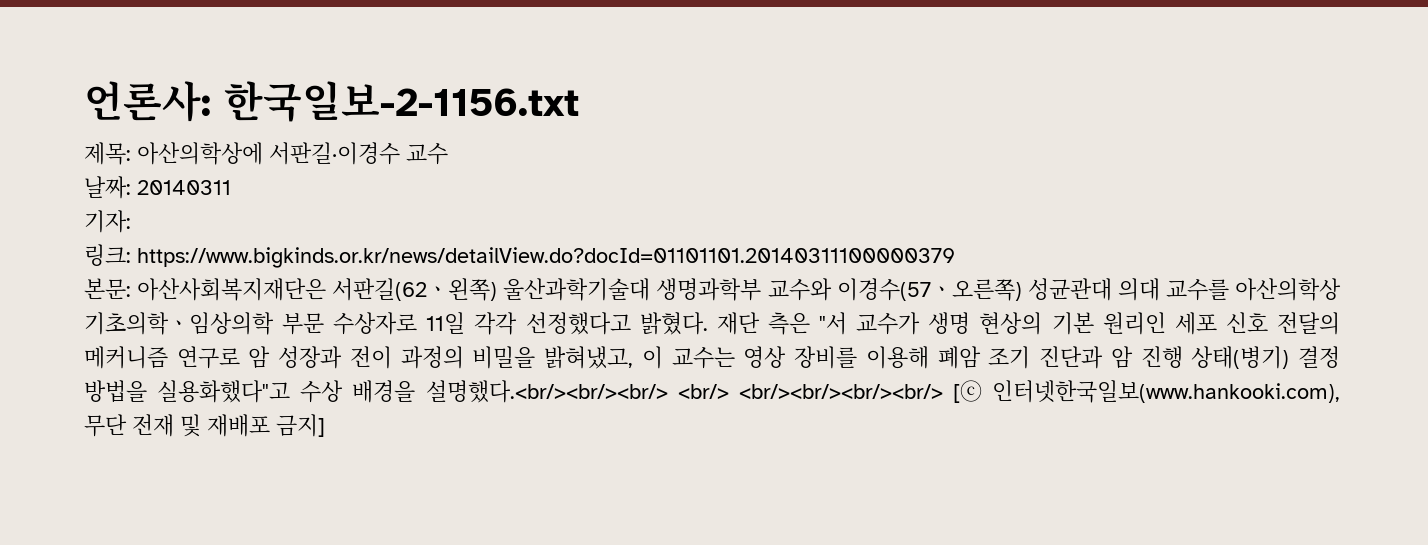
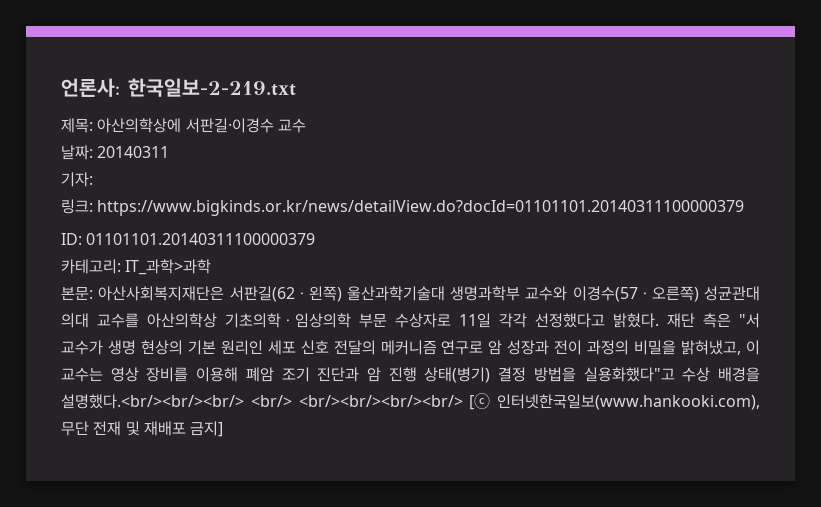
- 언론사: 한국일보-2-1156.txt
+ 언론사: 한국일보-2-219.txt
+ ID: 01101101.20140311100000379
+ 카테고리: IT_과학>과학

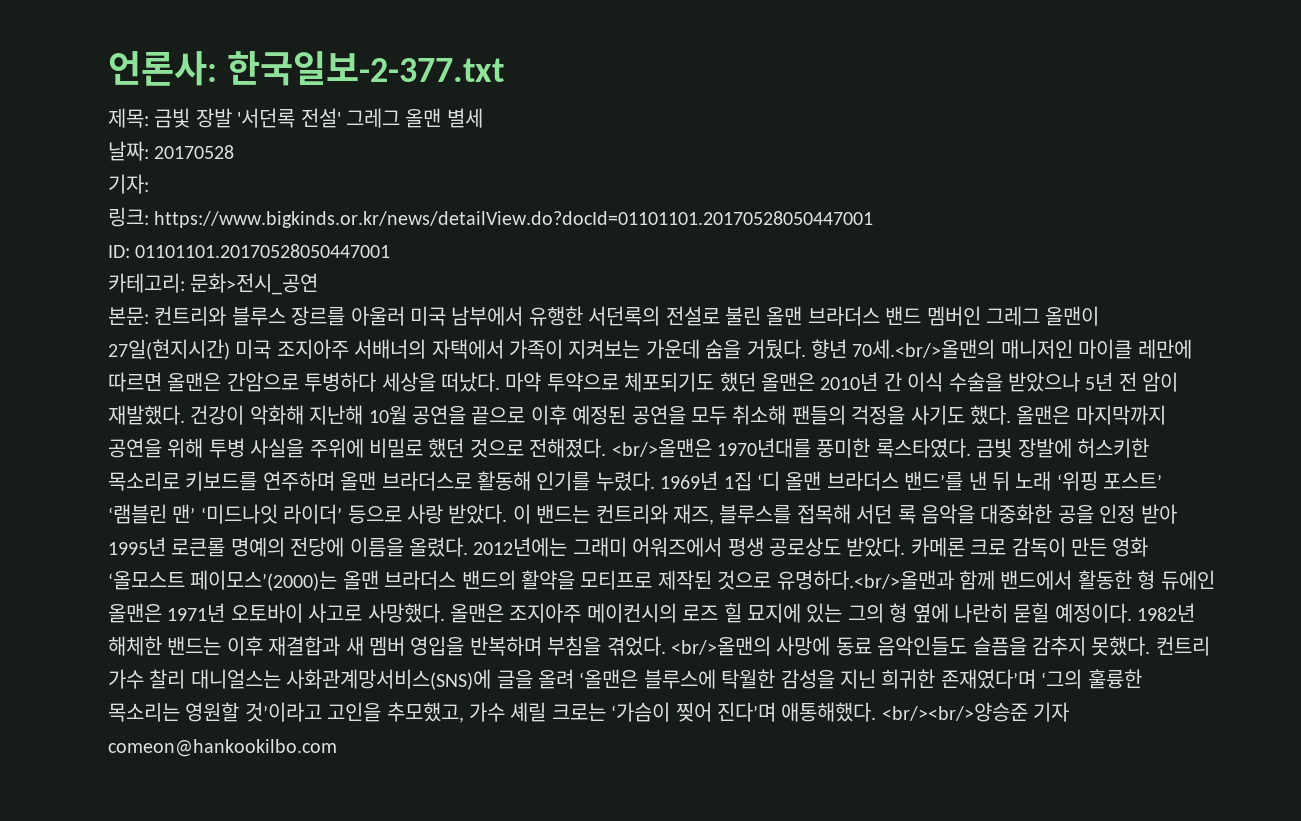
- 언론사: 한국일보-2-219.txt
+ 언론사: 한국일보-2-377.txt
- 제목: 아산의학상에 서판길·이경수 교수
+ 제목: 금빛 장발 '서던록 전설' 그레그 올맨 별세
- 날짜: 20140311
+ 날짜: 20170528
- 링크: https://www.bigkinds.or.kr/news/detailView.do?docId=01101101.20140311100000379
+ 링크: https://www.bigkinds.or.kr/news/detailView.do?docId=01101101.20170528050447001
- ID: 01101101.20140311100000379
+ ID: 01101101.20170528050447001
- 카테고리: IT_과학>과학
+ 카테고리: 문화>전시_공연
- 본문: 아산사회복지재단은 서판길(62ㆍ왼쪽) 울산과학기술대 생명과학부 교수와 이경수(57ㆍ오른쪽) 성균관대 의대 교수를 아산의학상 기초의학ㆍ임상의학 부문 수상자로 11일 각각 선정했다고 밝혔다. 재단 측은 "서 교수가 생명 현상의 기본 원리인 세포 신호 전달의 메커니즘 연구로 암 성장과 전이 과정의 비밀을 밝혀냈고, 이 교수는 영상 장비를 이용해 폐암 조기 진단과 암 진행 상태(병기) 결정 방법을 실용화했다"고 수상 배경을 설명했다.<br/><br/><br/> <br/> <br/><br/><br/><br/> [ⓒ 인터넷한국일보(www.hankooki.com), 무단 전재 및 재배포 금지]
+ 본문: 컨트리와 블루스 장르를 아울러 미국 남부에서 유행한 서던록의 전설로 불린 올맨 브라더스 밴드 멤버인 그레그 올맨이 27일(현지시간) 미국 조지아주 서배너의 자택에서 가족이 지켜보는 가운데 숨을 거뒀다. 향년 70세.<br/>올맨의 매니저인 마이클 레만에 따르면 올맨은 간암으로 투병하다 세상을 떠났다. 마약 투약으로 체포되기도 했던 올맨은 2010년 간 이식 수술을 받았으나 5년 전 암이 재발했다. 건강이 악화해 지난해 10월 공연을 끝으로 이후 예정된 공연을 모두 취소해 팬들의 걱정을 사기도 했다. 올맨은 마지막까지 공연을 위해 투병 사실을 주위에 비밀로 했던 것으로 전해졌다. <br/>올맨은 1970년대를 풍미한 록스타였다. 금빛 장발에 허스키한 목소리로 키보드를 연주하며 올맨 브라더스로 활동해 인기를 누렸다. 1969년 1집 ‘디 올맨 브라더스 밴드’를 낸 뒤 노래 ‘위핑 포스트’ ‘램블린 맨’ ‘미드나잇 라이더’ 등으로 사랑 받았다. 이 밴드는 컨트리와 재즈, 블루스를 접목해 서던 록 음악을 대중화한 공을 인정 받아 1995년 로큰롤 명예의 전당에 이름을 올렸다. 2012년에는 그래미 어워즈에서 평생 공로상도 받았다. 카메론 크로 감독이 만든 영화 ‘올모스트 페이모스’(2000)는 올맨 브라더스 밴드의 활약을 모티프로 제작된 것으로 유명하다.<br/>올맨과 함께 밴드에서 활동한 형 듀에인 올맨은 1971년 오토바이 사고로 사망했다. 올맨은 조지아주 메이컨시의 로즈 힐 묘지에 있는 그의 형 옆에 나란히 묻힐 예정이다. 1982년 해체한 밴드는 이후 재결합과 새 멤버 영입을 반복하며 부침을 겪었다. <br/>올맨의 사망에 동료 음악인들도 슬픔을 감추지 못했다. 컨트리 가수 찰리 대니얼스는 사화관계망서비스(SNS)에 글을 올려 ‘올맨은 블루스에 탁월한 감성을 지닌 희귀한 존재였다’며 ‘그의 훌륭한 목소리는 영원할 것’이라고 고인을 추모했고, 가수 셰릴 크로는 ‘가슴이 찢어 진다’며 애통해했다. <br/><br/>양승준 기자 comeon@hankookilbo.com

